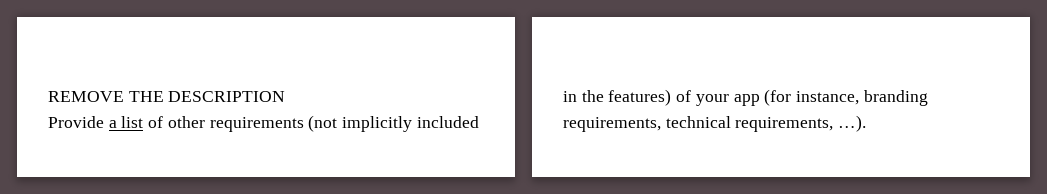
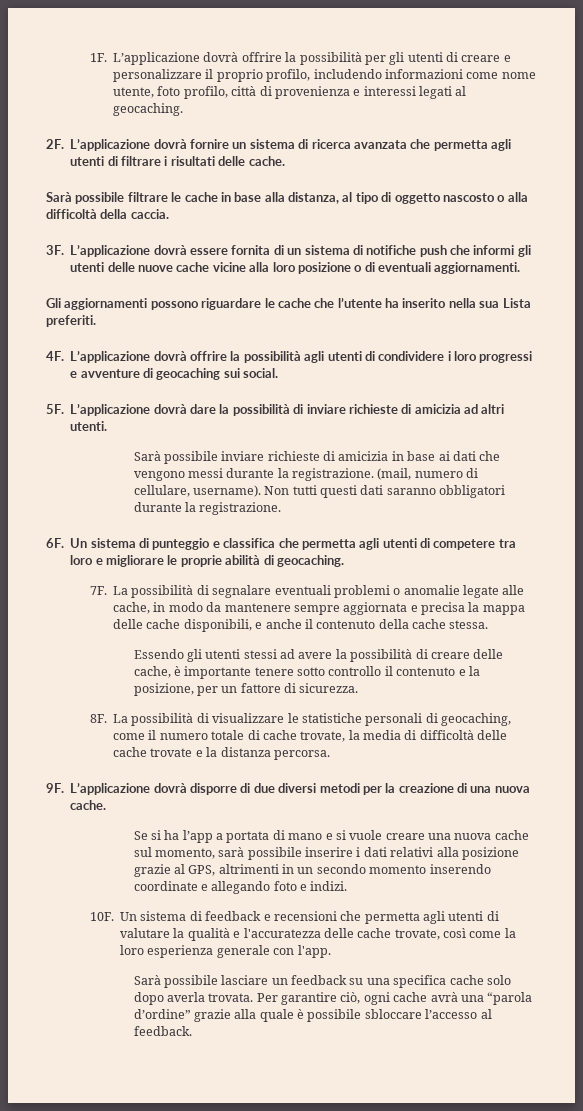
- REMOVE THE DESCRIPTION
- Provide a list of other requirements (not implicitly included in the features) of your app (for instance, branding requirements, technical requirements, …).
+ 1F. L’applicazione dovrà offrire la possibilità per gli utenti di creare e personalizzare il proprio profilo, includendo informazioni come nome utente, foto profilo, città di provenienza e interessi legati al geocaching.
+ 2F. L’applicazione dovrà fornire un sistema di ricerca avanzata che permetta agli utenti di filtrare i risultati delle cache.
+ Sarà possibile filtrare le cache in base alla distanza, al tipo di oggetto nascosto o alla difficoltà della caccia.
+ 3F. L’applicazione dovrà essere fornita di un sistema di notifiche push che informi gli utenti delle nuove cache vicine alla loro posizione o di eventuali aggiornamenti.
+ Gli aggiornamenti possono riguardare le cache che l’utente ha inserito nella sua Lista preferiti.
+ 4F. L’applicazione dovrà offrire la possibilità agli utenti di condividere i loro progressi e avventure di geocaching sui social.
+ 5F. L’applicazione dovrà dare la possibilità di inviare richieste di amicizia ad altri utenti.
+ Sarà possibile inviare richieste di amicizia in base ai dati che vengono messi durante la registrazione. (mail, numero di cellulare, username). Non tutti questi dati saranno obbligatori durante la registrazione.
+ 6F. Un sistema di punteggio e classifica che permetta agli utenti di competere tra loro e migliorare le proprie abilità di geocaching.
+ 7F. La possibilità di segnalare eventuali problemi o anomalie legate alle cache, in modo da mantenere sempre aggiornata e precisa la mappa delle cache disponibili, e anche il contenuto della cache stessa.
+ Essendo gli utenti stessi ad avere la possibilità di creare delle cache, è importante tenere sotto controllo il contenuto e la posizione, per un fattore di sicurezza.
+ 8F. La possibilità di visualizzare le statistiche personali di geocaching, come il numero totale di cache trovate, la media di difficoltà delle cache trovate e la distanza percorsa.
+ 9F. L’applicazione dovrà disporre di due diversi metodi per la creazione di una nuova cache.
+ Se si ha l’app a portata di mano e si vuole creare una nuova cache sul momento, sarà possibile inserire i dati relativi alla posizione grazie al GPS, altrimenti in un secondo momento inserendo coordinate e allegando foto e indizi.
+ 10F. Un sistema di feedback e recensioni che permetta agli utenti di valutare la qualità e l'accuratezza delle cache trovate, così come la loro esperienza generale con l'app.
+ Sarà possibile lasciare un feedback su una specifica cache solo dopo averla trovata. Per garantire ciò, ogni cache avrà una “parola d’ordine” grazie alla quale è possibile sbloccare l’accesso al feedback.

